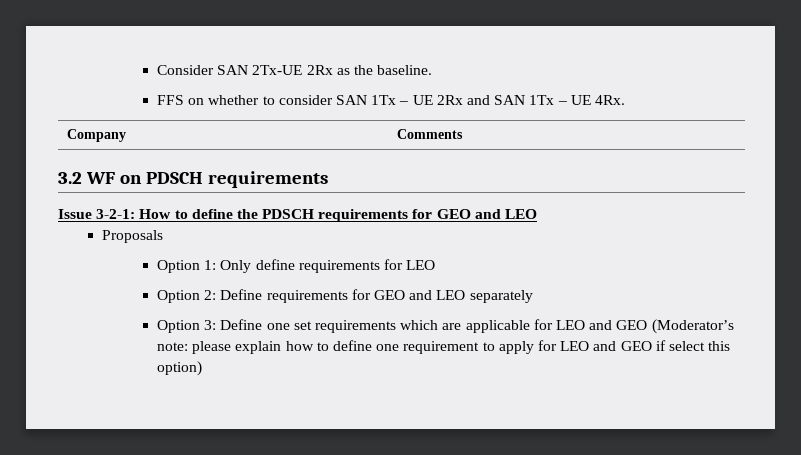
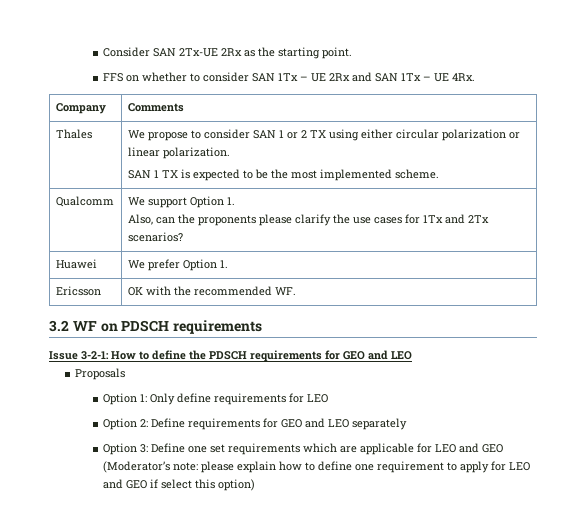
- Consider SAN 2Tx-UE 2Rx as the baseline.
+ Consider SAN 2Tx-UE 2Rx as the starting point.
+ Thales | We propose to consider SAN 1 or 2 TX using either circular polarization or linear polarization.
+ SAN 1 TX is expected to be the most implemented scheme.
+ Qualcomm | We support Option 1.
+ Also, can the proponents please clarify the use cases for 1Tx and 2Tx scenarios?
+ Huawei | We prefer Option 1.
+ Ericsson | OK with the recommended WF.

